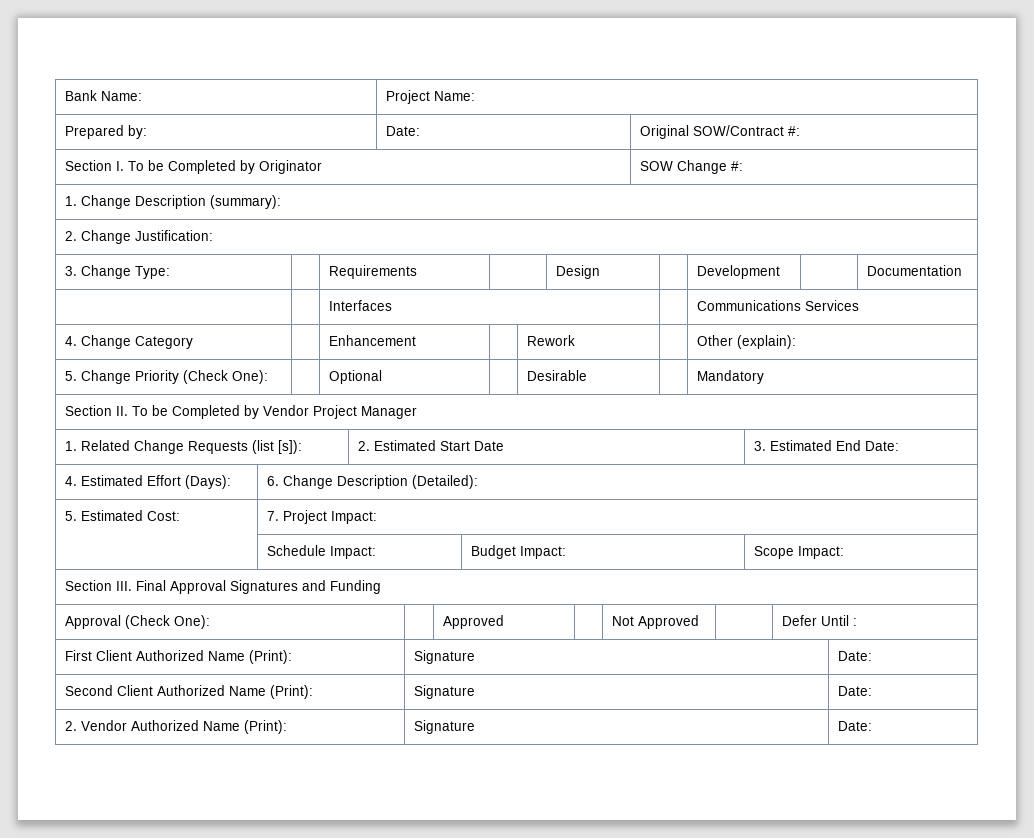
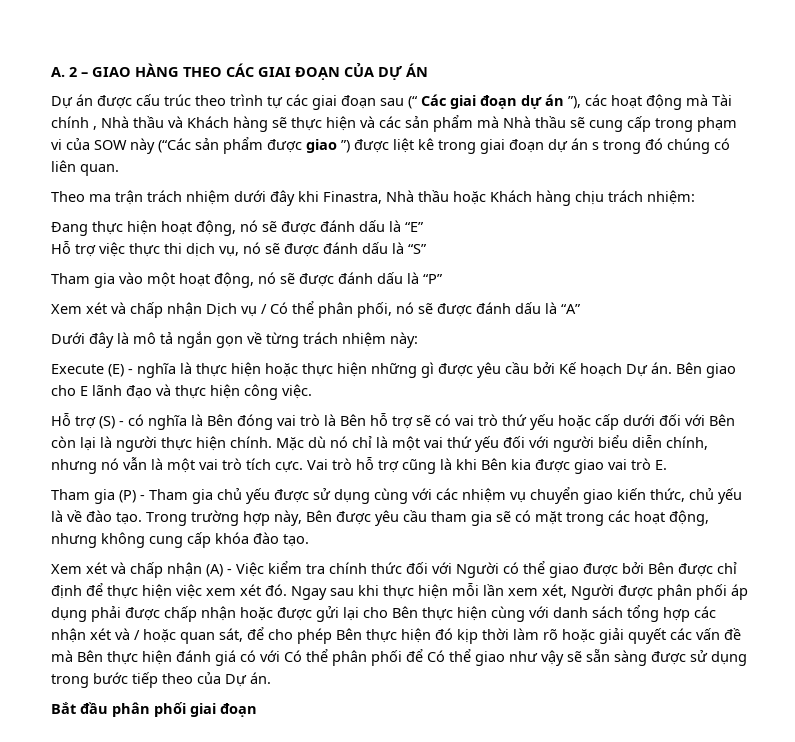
- Bank Name: | Project Name:
- Prepared by: | Date: | Original SOW/Contract #:
- Section I. To be Completed by Originator | SOW Change #:
- 1. Change Description (summary):
- 2. Change Justification:
- 3. Change Type: | | Requirements | | Design | | Development | | Documentation
- | | Interfaces | | Communications Services
- 4. Change Category | | Enhancement | | Rework | | Other (explain):
- 5. Change Priority (Check One): | | Optional | | Desirable | | Mandatory
- Section II. To be Completed by Vendor Project Manager
- 1. Related Change Requests (list [s]): | 2. Estimated Start Date | 3. Estimated End Date:
- 4. Estimated Effort (Days): | 6. Change Description (Detailed):
- 5. Estimated Cost: | 7. Project Impact:
- | Schedule Impact: | Budget Impact: | Scope Impact:
- Section III. Final Approval Signatures and Funding
- Approval (Check One): | | Approved | | Not Approved | | Defer Until :
- First Client Authorized Name (Print): | Signature | Date:
- Second Client Authorized Name (Print): | Signature | Date:
- 2. Vendor Authorized Name (Print): | Signature | Date:
+ A. 2 – GIAO HÀNG THEO CÁC GIAI ĐOẠN CỦA DỰ ÁN
+ Dự án được cấu trúc theo trình tự các giai đoạn sau (“ Các giai đoạn dự án ”), các hoạt động mà Tài chính , Nhà thầu và Khách hàng sẽ thực hiện và các sản phẩm mà Nhà thầu sẽ cung cấp trong phạm vi của SOW này (“Các sản phẩm được giao ”) được liệt kê trong giai đoạn dự án s trong đó chúng có liên quan.
+ Theo ma trận trách nhiệm dưới đây khi Finastra, Nhà thầu hoặc Khách hàng chịu trách nhiệm:
+ Đang thực hiện hoạt động, nó sẽ được đánh dấu là “E”
+ Hỗ trợ việc thực thi dịch vụ, nó sẽ được đánh dấu là “S”
+ Tham gia vào một hoạt động, nó sẽ được đánh dấu là “P”
+ Xem xét và chấp nhận Dịch vụ / Có thể phân phối, nó sẽ được đánh dấu là “A”
+ Dưới đây là mô tả ngắn gọn về từng trách nhiệm này:
+ Execute (E) - nghĩa là thực hiện hoặc thực hiện những gì được yêu cầu bởi Kế hoạch Dự án. Bên giao cho E lãnh đạo và thực hiện công việc.
+ Hỗ trợ (S) - có nghĩa là Bên đóng vai trò là Bên hỗ trợ sẽ có vai trò thứ yếu hoặc cấp dưới đối với Bên còn lại là người thực hiện chính. Mặc dù nó chỉ là một vai thứ yếu đối với người biểu diễn chính, nhưng nó vẫn là một vai trò tích cực. Vai trò hỗ trợ cũng là khi Bên kia được giao vai trò E.
+ Tham gia (P) - Tham gia chủ yếu được sử dụng cùng với các nhiệm vụ chuyển giao kiến thức, chủ yếu là về đào tạo. Trong trường hợp này, Bên được yêu cầu tham gia sẽ có mặt trong các hoạt động, nhưng không cung cấp khóa đào tạo.
+ Xem xét và chấp nhận (A) - Việc kiểm tra chính thức đối với Người có thể giao được bởi Bên được chỉ định để thực hiện việc xem xét đó. Ngay sau khi thực hiện mỗi lần xem xét, Người được phân phối áp dụng phải được chấp nhận hoặc được gửi lại cho Bên thực hiện cùng với danh sách tổng hợp các nhận xét và / hoặc quan sát, để cho phép Bên thực hiện đó kịp thời làm rõ hoặc giải quyết các vấn đề mà Bên thực hiện đánh giá có với Có thể phân phối để Có thể giao như vậy sẽ sẵn sàng được sử dụng trong bước tiếp theo của Dự án.
+ Bắt đầu phân phối giai đoạn

